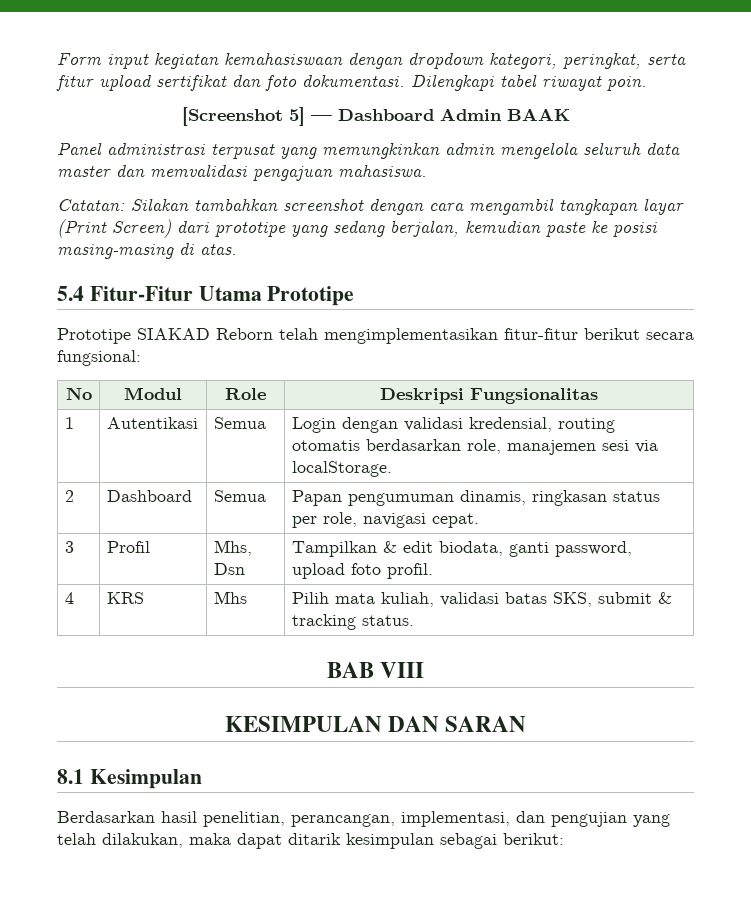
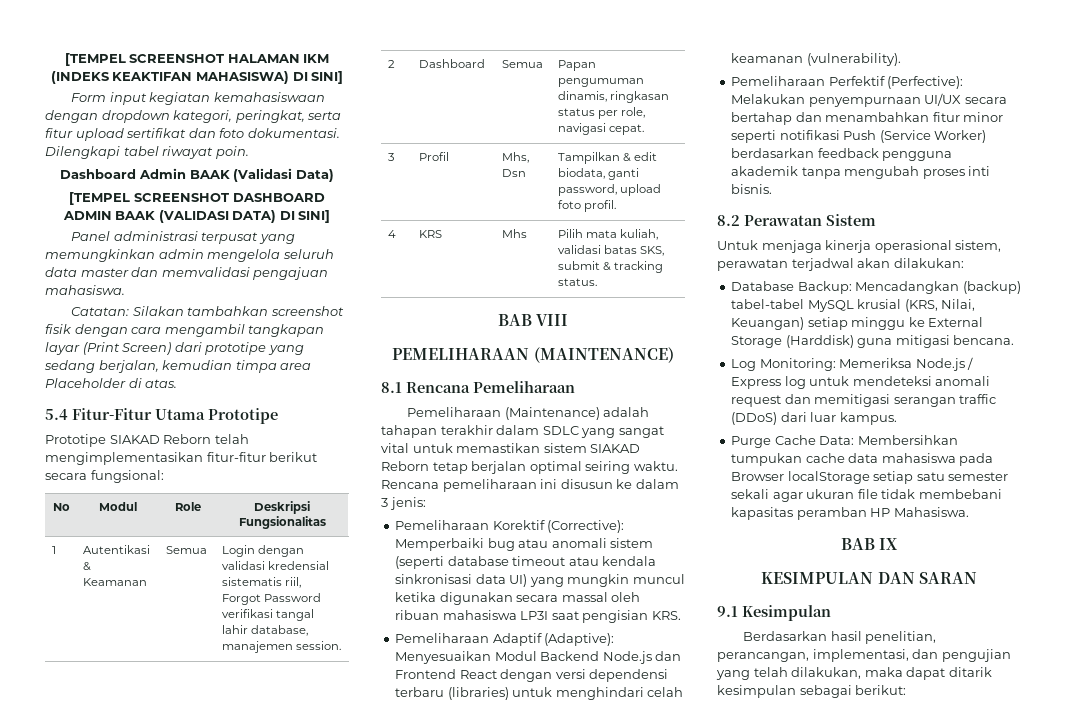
+ [TEMPEL SCREENSHOT HALAMAN IKM (INDEKS KEAKTIFAN MAHASISWA) DI SINI]
- [Screenshot 5] — Dashboard Admin BAAK
+ Dashboard Admin BAAK (Validasi Data)
+ [TEMPEL SCREENSHOT DASHBOARD ADMIN BAAK (VALIDASI DATA) DI SINI]
- Catatan: Silakan tambahkan screenshot dengan cara mengambil tangkapan layar (Print Screen) dari prototipe yang sedang berjalan, kemudian paste ke posisi masing-masing di atas.
+ Catatan: Silakan tambahkan screenshot fisik dengan cara mengambil tangkapan layar (Print Screen) dari prototipe yang sedang berjalan, kemudian timpa area Placeholder di atas.
- 1 | Autentikasi | Semua | Login dengan validasi kredensial, routing otomatis berdasarkan role, manajemen sesi via localStorage.
+ 1 | Autentikasi & Keamanan | Semua | Login dengan validasi kredensial sistematis riil, Forgot Password verifikasi tangal lahir database, manajemen session.
+ PEMELIHARAAN (MAINTENANCE)
+ 8.1 Rencana Pemeliharaan
+ Pemeliharaan (Maintenance) adalah tahapan terakhir dalam SDLC yang sangat vital untuk memastikan sistem SIAKAD Reborn tetap berjalan optimal seiring waktu. Rencana pemeliharaan ini disusun ke dalam 3 jenis:
+ Pemeliharaan Korektif (Corrective): Memperbaiki bug atau anomali sistem (seperti database timeout atau kendala sinkronisasi data UI) yang mungkin muncul ketika digunakan secara massal oleh ribuan mahasiswa LP3I saat pengisian KRS.
+ Pemeliharaan Adaptif (Adaptive): Menyesuaikan Modul Backend Node.js dan Frontend React dengan versi dependensi terbaru (libraries) untuk menghindari celah keamanan (vulnerability).
+ Pemeliharaan Perfektif (Perfective): Melakukan penyempurnaan UI/UX secara bertahap dan menambahkan fitur minor seperti notifikasi Push (Service Worker) berdasarkan feedback pengguna akademik tanpa mengubah proses inti bisnis.
+ 8.2 Perawatan Sistem
+ Untuk menjaga kinerja operasional sistem, perawatan terjadwal akan dilakukan:
+ Database Backup: Mencadangkan (backup) tabel-tabel MySQL krusial (KRS, Nilai, Keuangan) setiap minggu ke External Storage (Harddisk) guna mitigasi bencana.
+ Log Monitoring: Memeriksa Node.js / Express log untuk mendeteksi anomali request dan memitigasi serangan traffic (DDoS) dari luar kampus.
+ Purge Cache Data: Membersihkan tumpukan cache data mahasiswa pada Browser localStorage setiap satu semester sekali agar ukuran file tidak membebani kapasitas peramban HP Mahasiswa.
+ BAB IX
- 8.1 Kesimpulan
+ 9.1 Kesimpulan

